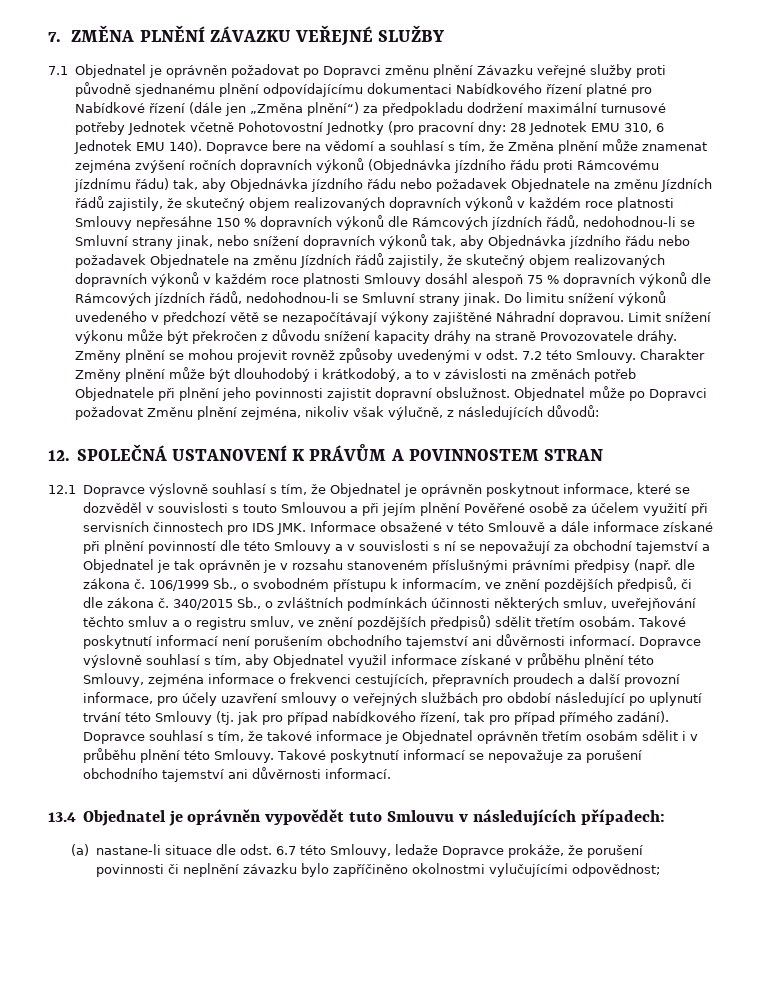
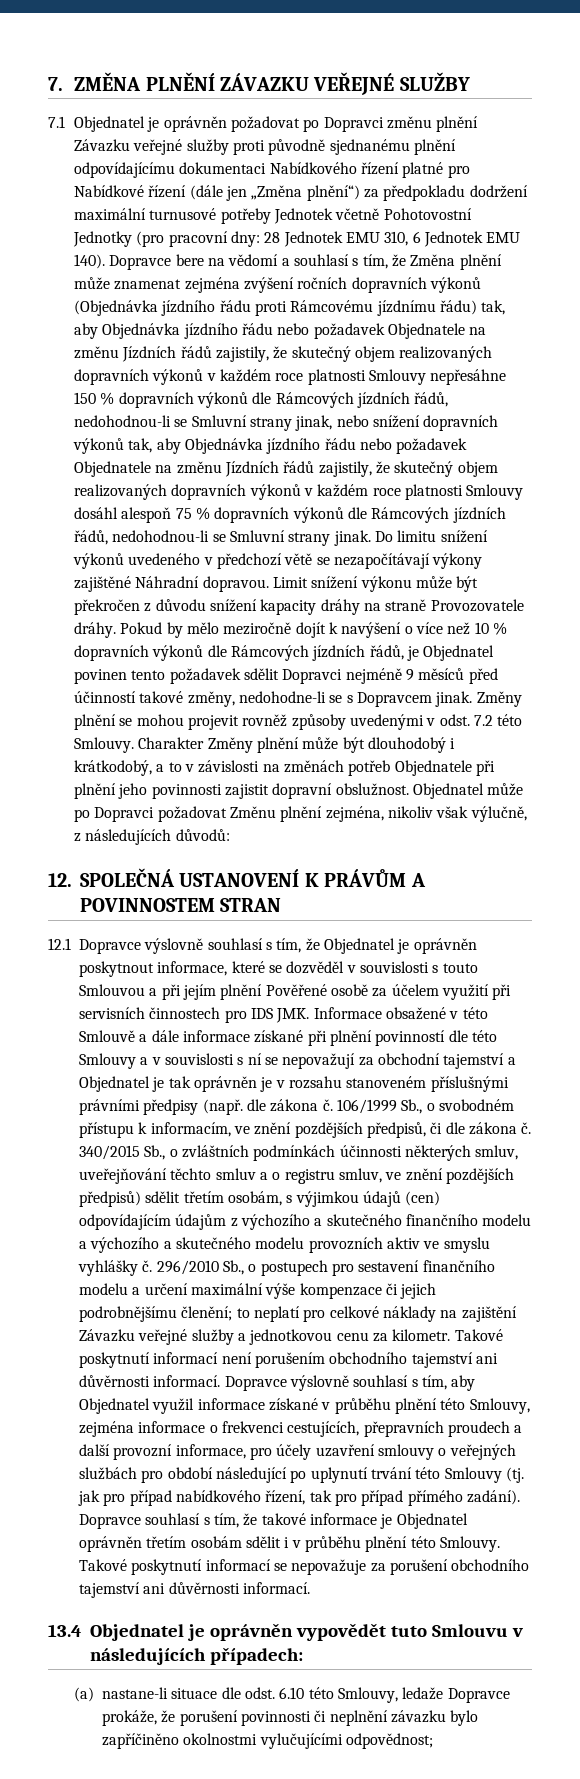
+ Pokud by mělo meziročně dojít k navýšení o více než 10 % dopravních výkonů dle Rámcových jízdních řádů, je Objednatel povinen tento požadavek sdělit Dopravci nejméně 9 měsíců před účinností takové změny, nedohodne-li se s Dopravcem jinak.
- 340/2015 Sb., o zvláštních podmínkách účinnosti některých smluv, uveřejňování těchto smluv a o registru smluv, ve znění pozdějších předpisů) sdělit třetím osobám.
+ 340/2015 Sb., o zvláštních podmínkách účinnosti některých smluv, uveřejňování těchto smluv a o registru smluv, ve znění pozdějších předpisů) sdělit třetím osobám, s výjimkou údajů (cen) odpovídajícím údajům z výchozího a skutečného finančního modelu a výchozího a skutečného modelu provozních aktiv ve smyslu vyhlášky č. 296/2010 Sb., o postupech pro sestavení finančního modelu a určení maximální výše kompenzace či jejich podrobnějšímu členění; to neplatí pro celkové náklady na zajištění Závazku veřejné služby a jednotkovou cenu za kilometr.
- (a) nastane-li situace dle odst. 6.7 této Smlouvy, ledaže Dopravce prokáže, že porušení povinnosti či neplnění závazku bylo zapříčiněno okolnostmi vylučujícími odpovědnost;
+ (a) nastane-li situace dle odst. 6.10 této Smlouvy, ledaže Dopravce prokáže, že porušení povinnosti či neplnění závazku bylo zapříčiněno okolnostmi vylučujícími odpovědnost;

